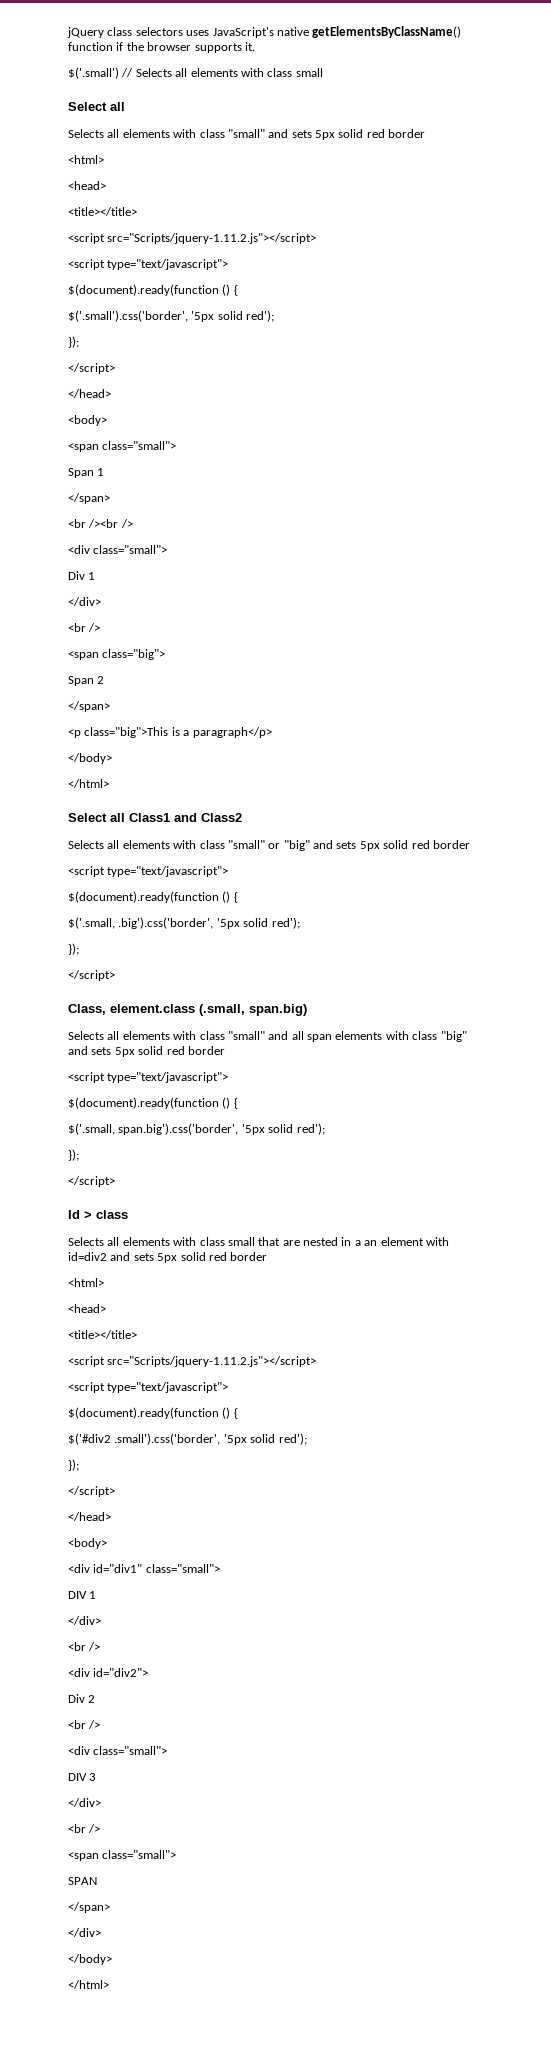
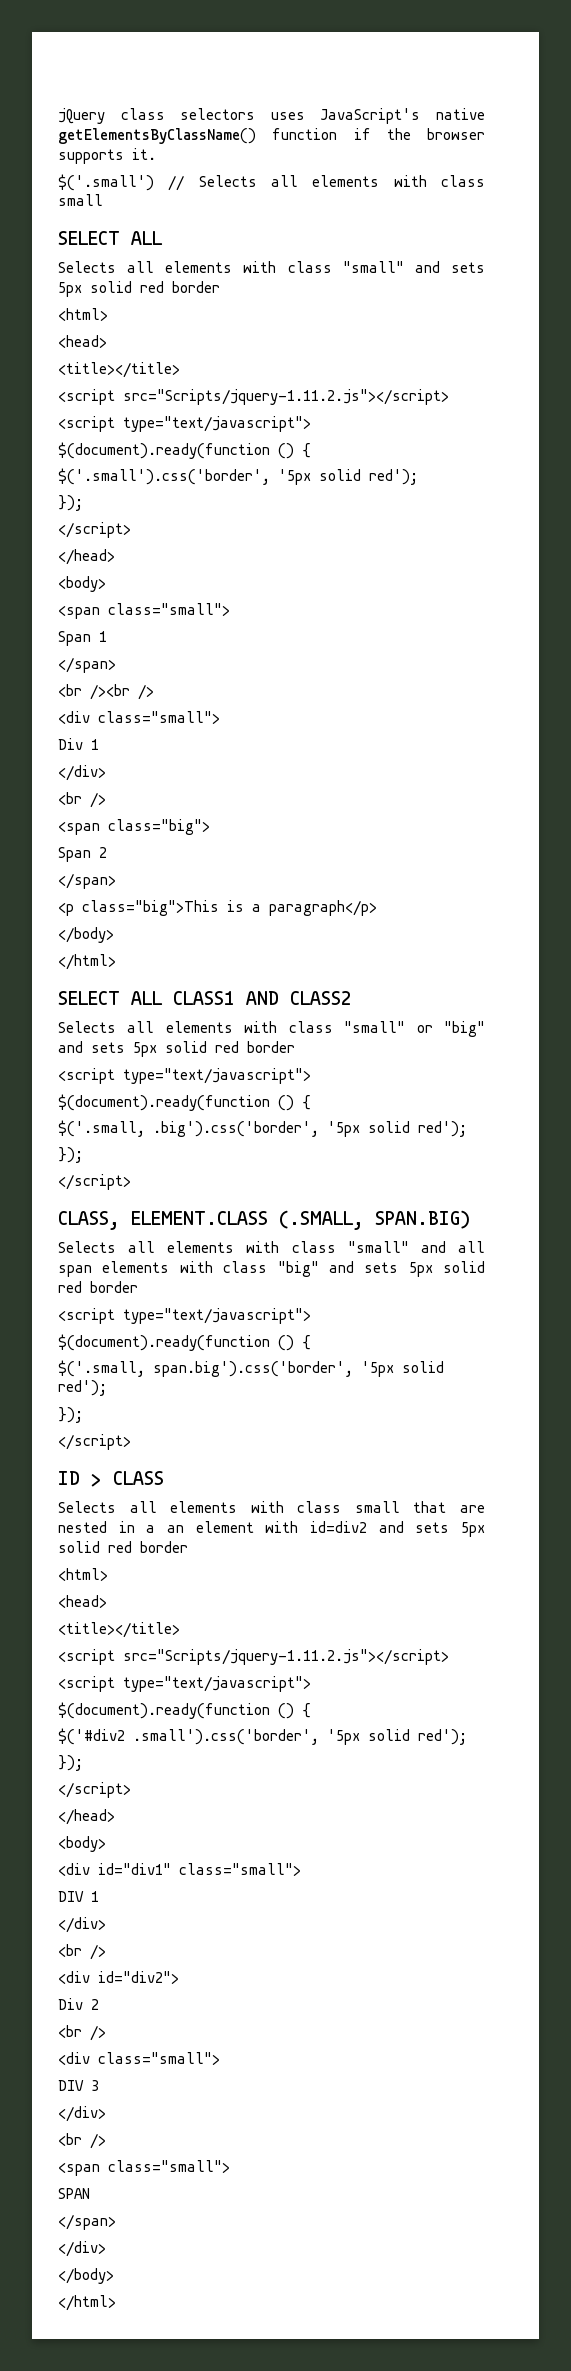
  $('.small') // Selects all elements with class small
- Select all
+ SELECT ALL
- Select all Class1 and Class2
+ SELECT ALL CLASS1 AND CLASS2
- Class, element.class (.small, span.big)
+ CLASS, ELEMENT.CLASS (.SMALL, SPAN.BIG)
- Id > class
+ ID > CLASS

